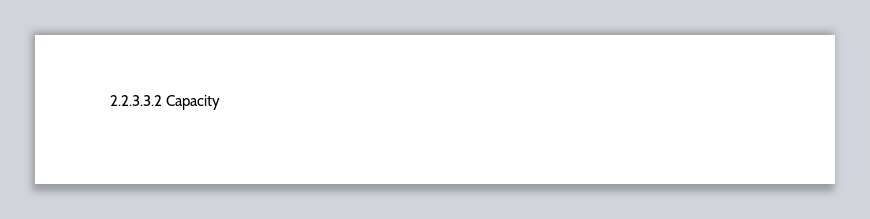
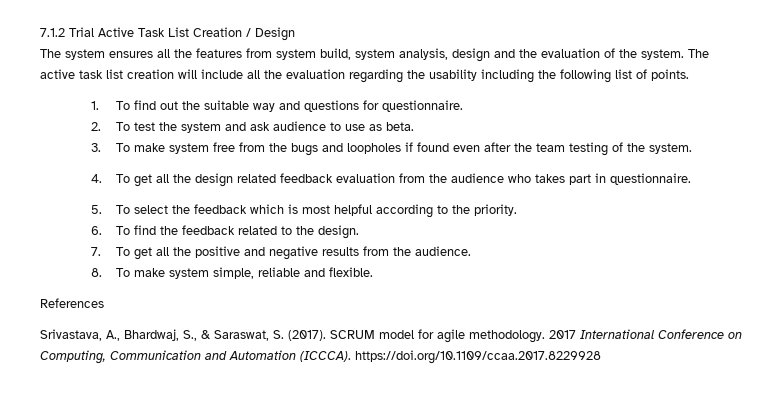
- 2.2.3.3.2 Capacity
+ 7.1.2 Trial Active Task List Creation / Design
+ The system ensures all the features from system build, system analysis, design and the evaluation of the system. The active task list creation will include all the evaluation regarding the usability including the following list of points.
+ 1. To find out the suitable way and questions for questionnaire.
+ 2. To test the system and ask audience to use as beta.
+ 3. To make system free from the bugs and loopholes if found even after the team testing of the system.
+ 4. To get all the design related feedback evaluation from the audience who takes part in questionnaire.
+ 5. To select the feedback which is most helpful according to the priority.
+ 6. To find the feedback related to the design.
+ 7. To get all the positive and negative results from the audience.
+ 8. To make system simple, reliable and flexible.
+ References
+ Srivastava, A., Bhardwaj, S., & Saraswat, S. (2017). SCRUM model for agile methodology. 2017 International Conference on Computing, Communication and Automation (ICCCA). https://doi.org/10.1109/ccaa.2017.8229928

